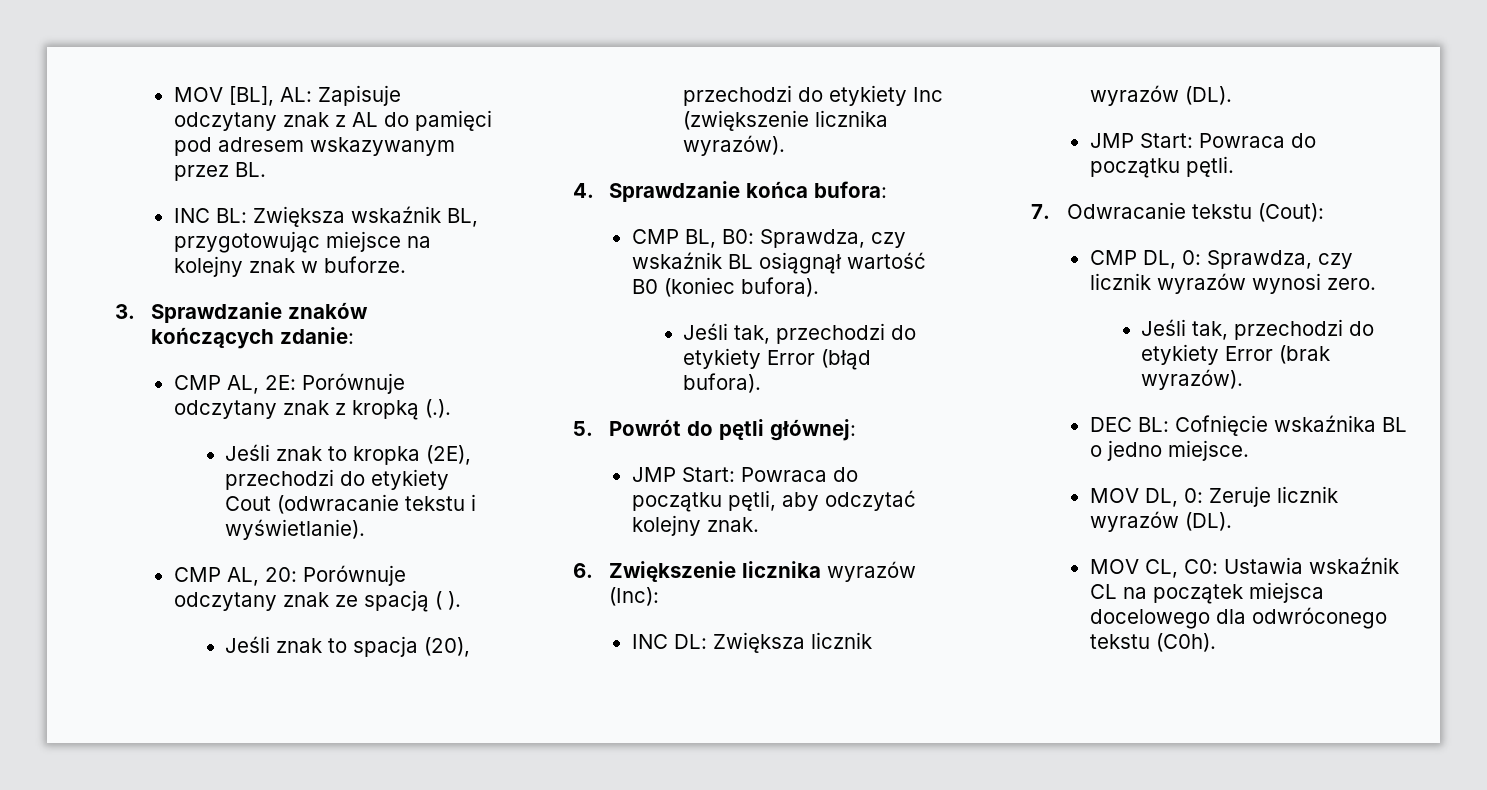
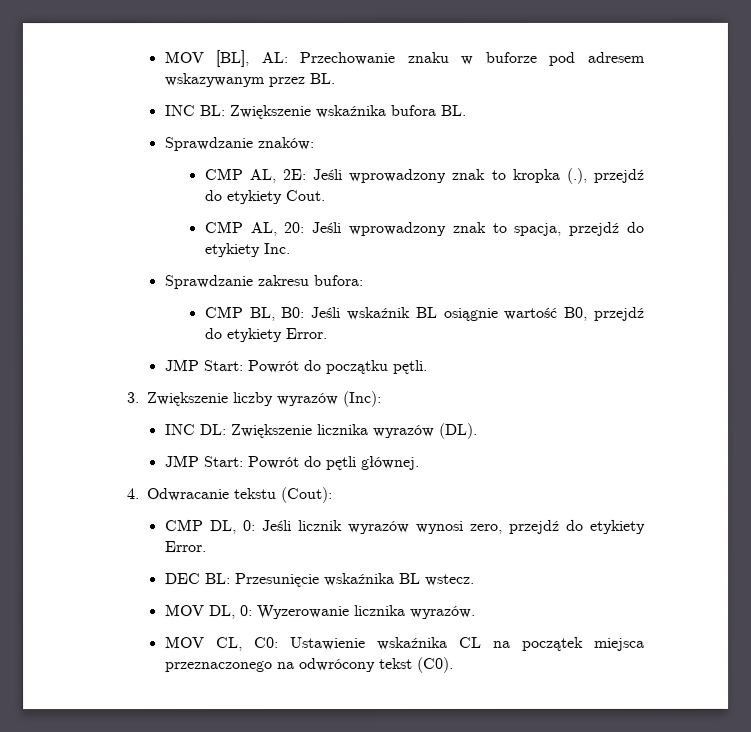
- MOV [BL], AL: Zapisuje odczytany znak z AL do pamięci pod adresem wskazywanym przez BL.
+ MOV [BL], AL: Przechowanie znaku w buforze pod adresem wskazywanym przez BL.
- INC BL: Zwiększa wskaźnik BL, przygotowując miejsce na kolejny znak w buforze.
- 3. Sprawdzanie znaków kończących zdanie:
- CMP AL, 2E: Porównuje odczytany znak z kropką (.).
- Jeśli znak to kropka (2E), przechodzi do etykiety Cout (odwracanie tekstu i wyświetlanie).
- CMP AL, 20: Porównuje odczytany znak ze spacją ( ).
- Jeśli znak to spacja (20), przechodzi do etykiety Inc (zwiększenie licznika wyrazów).
- 4. Sprawdzanie końca bufora:
- CMP BL, B0: Sprawdza, czy wskaźnik BL osiągnął wartość B0 (koniec bufora).
- Jeśli tak, przechodzi do etykiety Error (błąd bufora).
- 5. Powrót do pętli głównej:
- JMP Start: Powraca do początku pętli, aby odczytać kolejny znak.
- 6. Zwiększenie licznika wyrazów (Inc):
+ INC BL: Zwiększenie wskaźnika bufora BL.
+ Sprawdzanie znaków:
+ CMP AL, 2E: Jeśli wprowadzony znak to kropka (.), przejdź do etykiety Cout.
+ CMP AL, 20: Jeśli wprowadzony znak to spacja, przejdź do etykiety Inc.
+ Sprawdzanie zakresu bufora:
+ CMP BL, B0: Jeśli wskaźnik BL osiągnie wartość B0, przejdź do etykiety Error.
+ JMP Start: Powrót do początku pętli.
+ 3. Zwiększenie liczby wyrazów (Inc):
- INC DL: Zwiększa licznik wyrazów (DL).
+ INC DL: Zwiększenie licznika wyrazów (DL).
- JMP Start: Powraca do początku pętli.
- 7. Odwracanie tekstu (Cout):
+ JMP Start: Powrót do pętli głównej.
+ 4. Odwracanie tekstu (Cout):
- CMP DL, 0: Sprawdza, czy licznik wyrazów wynosi zero.
- Jeśli tak, przechodzi do etykiety Error (brak wyrazów).
+ CMP DL, 0: Jeśli licznik wyrazów wynosi zero, przejdź do etykiety Error.
- DEC BL: Cofnięcie wskaźnika BL o jedno miejsce.
+ DEC BL: Przesunięcie wskaźnika BL wstecz.
- MOV DL, 0: Zeruje licznik wyrazów (DL).
+ MOV DL, 0: Wyzerowanie licznika wyrazów.
- MOV CL, C0: Ustawia wskaźnik CL na początek miejsca docelowego dla odwróconego tekstu (C0h).
+ MOV CL, C0: Ustawienie wskaźnika CL na początek miejsca przeznaczonego na odwrócony tekst (C0).

